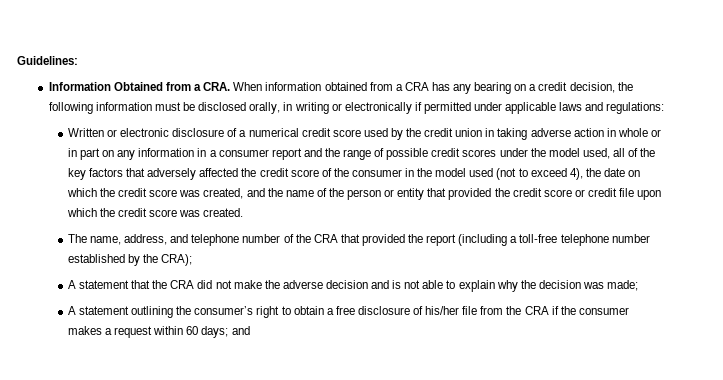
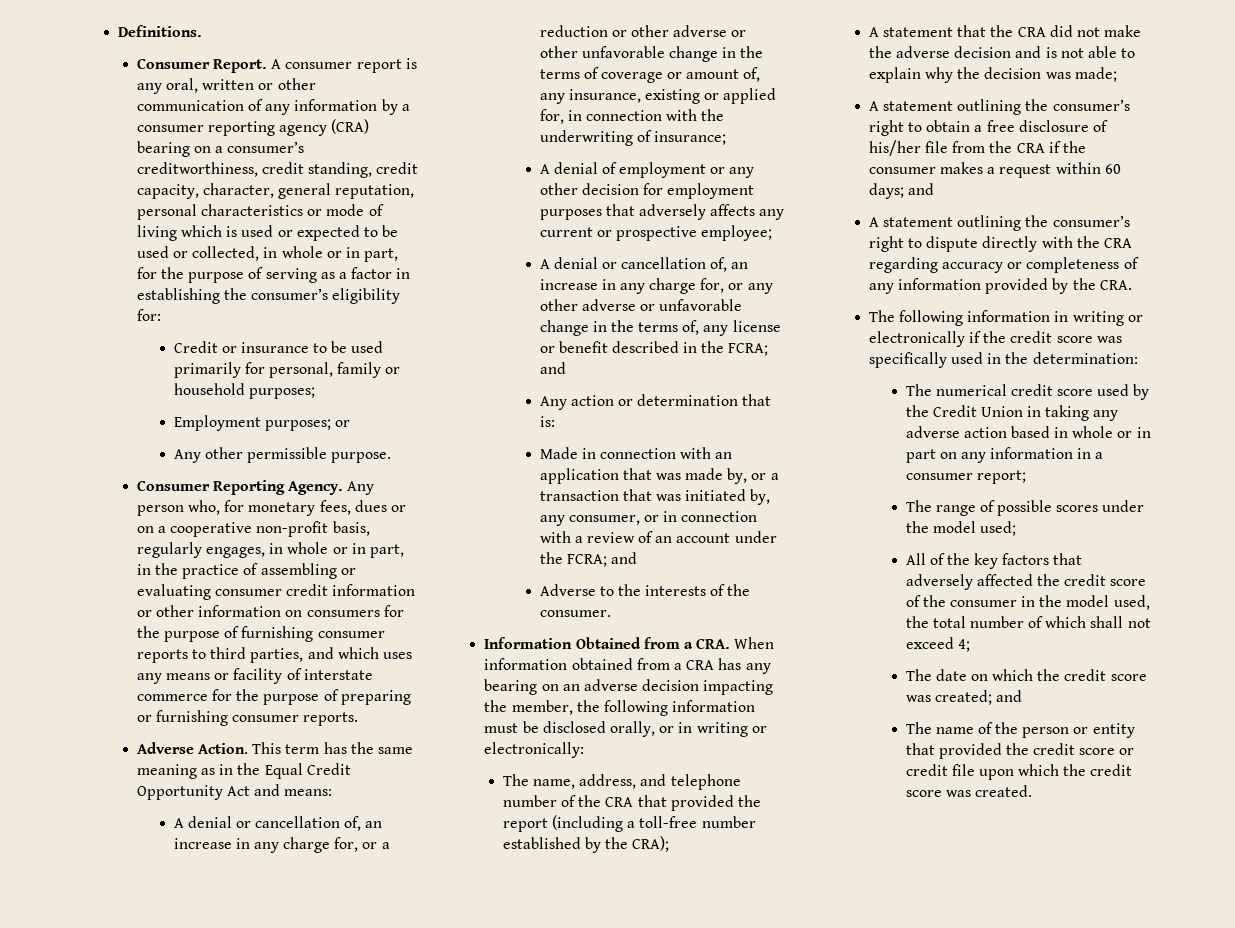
- Guidelines:
+ Definitions.
+ Consumer Report. A consumer report is any oral, written or other communication of any information by a consumer reporting agency (CRA) bearing on a consumer’s creditworthiness, credit standing, credit capacity, character, general reputation, personal characteristics or mode of living which is used or expected to be used or collected, in whole or in part, for the purpose of serving as a factor in establishing the consumer’s eligibility for:
+ Credit or insurance to be used primarily for personal, family or household purposes;
+ Employment purposes; or
+ Any other permissible purpose.
+ Consumer Reporting Agency. Any person who, for monetary fees, dues or on a cooperative non-profit basis, regularly engages, in whole or in part, in the practice of assembling or evaluating consumer credit information or other information on consumers for the purpose of furnishing consumer reports to third parties, and which uses any means or facility of interstate commerce for the purpose of preparing or furnishing consumer reports.
+ Adverse Action. This term has the same meaning as in the Equal Credit Opportunity Act and means:
+ A denial or cancellation of, an increase in any charge for, or a reduction or other adverse or other unfavorable change in the terms of coverage or amount of, any insurance, existing or applied for, in connection with the underwriting of insurance;
+ A denial of employment or any other decision for employment purposes that adversely affects any current or prospective employee;
+ A denial or cancellation of, an increase in any charge for, or any other adverse or unfavorable change in the terms of, any license or benefit described in the FCRA; and
+ Any action or determination that is:
+ Made in connection with an application that was made by, or a transaction that was initiated by, any consumer, or in connection with a review of an account under the FCRA; and
+ Adverse to the interests of the consumer.
- Information Obtained from a CRA. When information obtained from a CRA has any bearing on a credit decision, the following information must be disclosed orally, in writing or electronically if permitted under applicable laws and regulations:
- Written or electronic disclosure of a numerical credit score used by the credit union in taking adverse action in whole or in part on any information in a consumer report and the range of possible credit scores under the model used, all of the key factors that adversely affected the credit score of the consumer in the model used (not to exceed 4), the date on which the credit score was created, and the name of the person or entity that provided the credit score or credit file upon which the credit score was created.
+ Information Obtained from a CRA. When information obtained from a CRA has any bearing on an adverse decision impacting the member, the following information must be disclosed orally, or in writing or electronically:
- The name, address, and telephone number of the CRA that provided the report (including a toll-free telephone number established by the CRA);
+ The name, address, and telephone number of the CRA that provided the report (including a toll-free number established by the CRA);
+ A statement outlining the consumer’s right to dispute directly with the CRA regarding accuracy or completeness of any information provided by the CRA.
+ The following information in writing or electronically if the credit score was specifically used in the determination:
+ The numerical credit score used by the Credit Union in taking any adverse action based in whole or in part on any information in a consumer report;
+ The range of possible scores under the model used;
+ All of the key factors that adversely affected the credit score of the consumer in the model used, the total number of which shall not exceed 4;
+ The date on which the credit score was created; and
+ The name of the person or entity that provided the credit score or credit file upon which the credit score was created.

